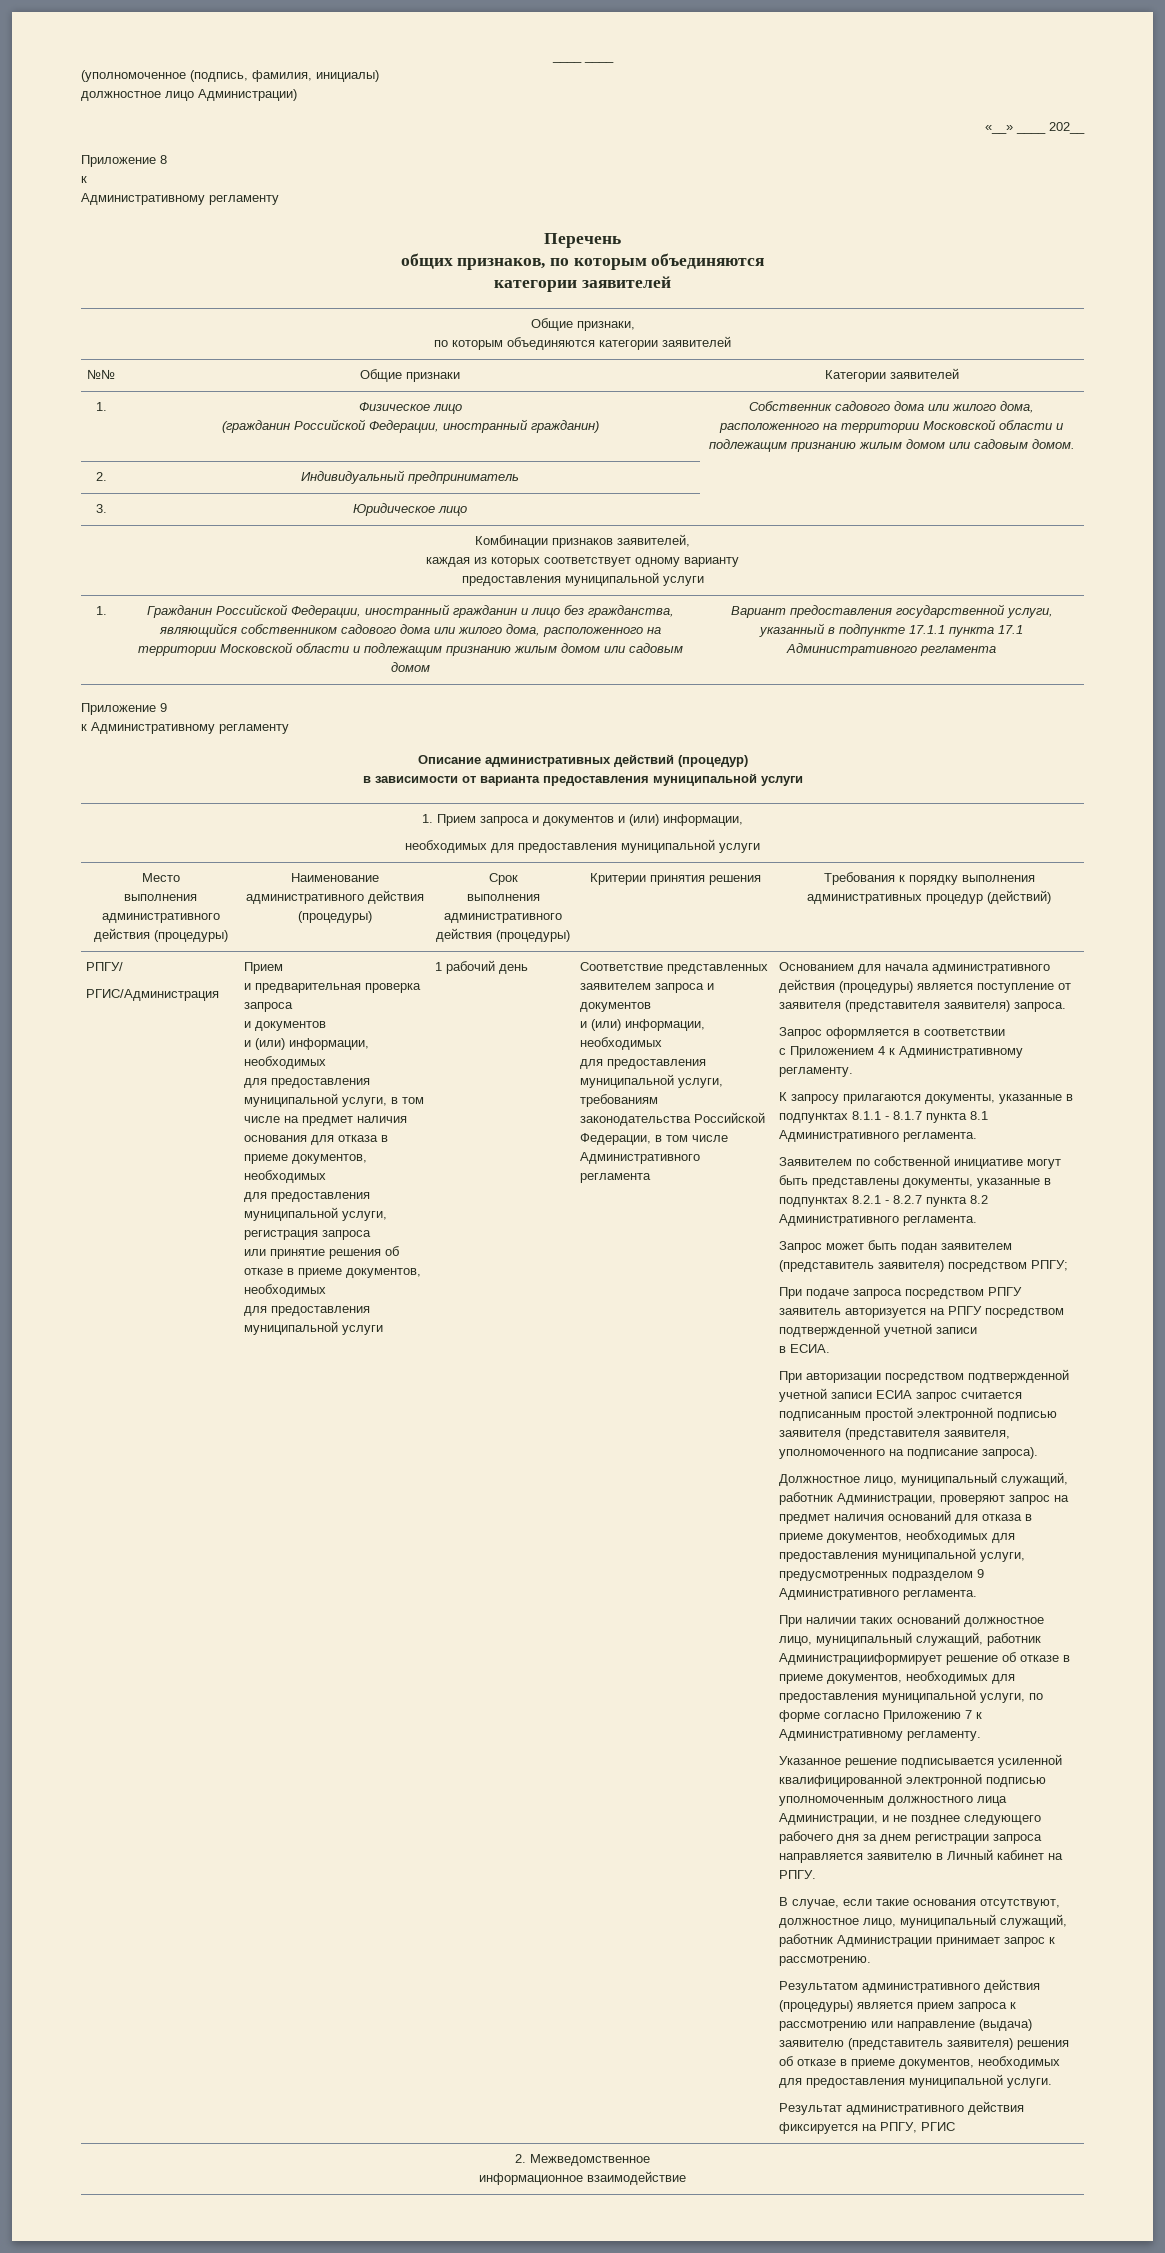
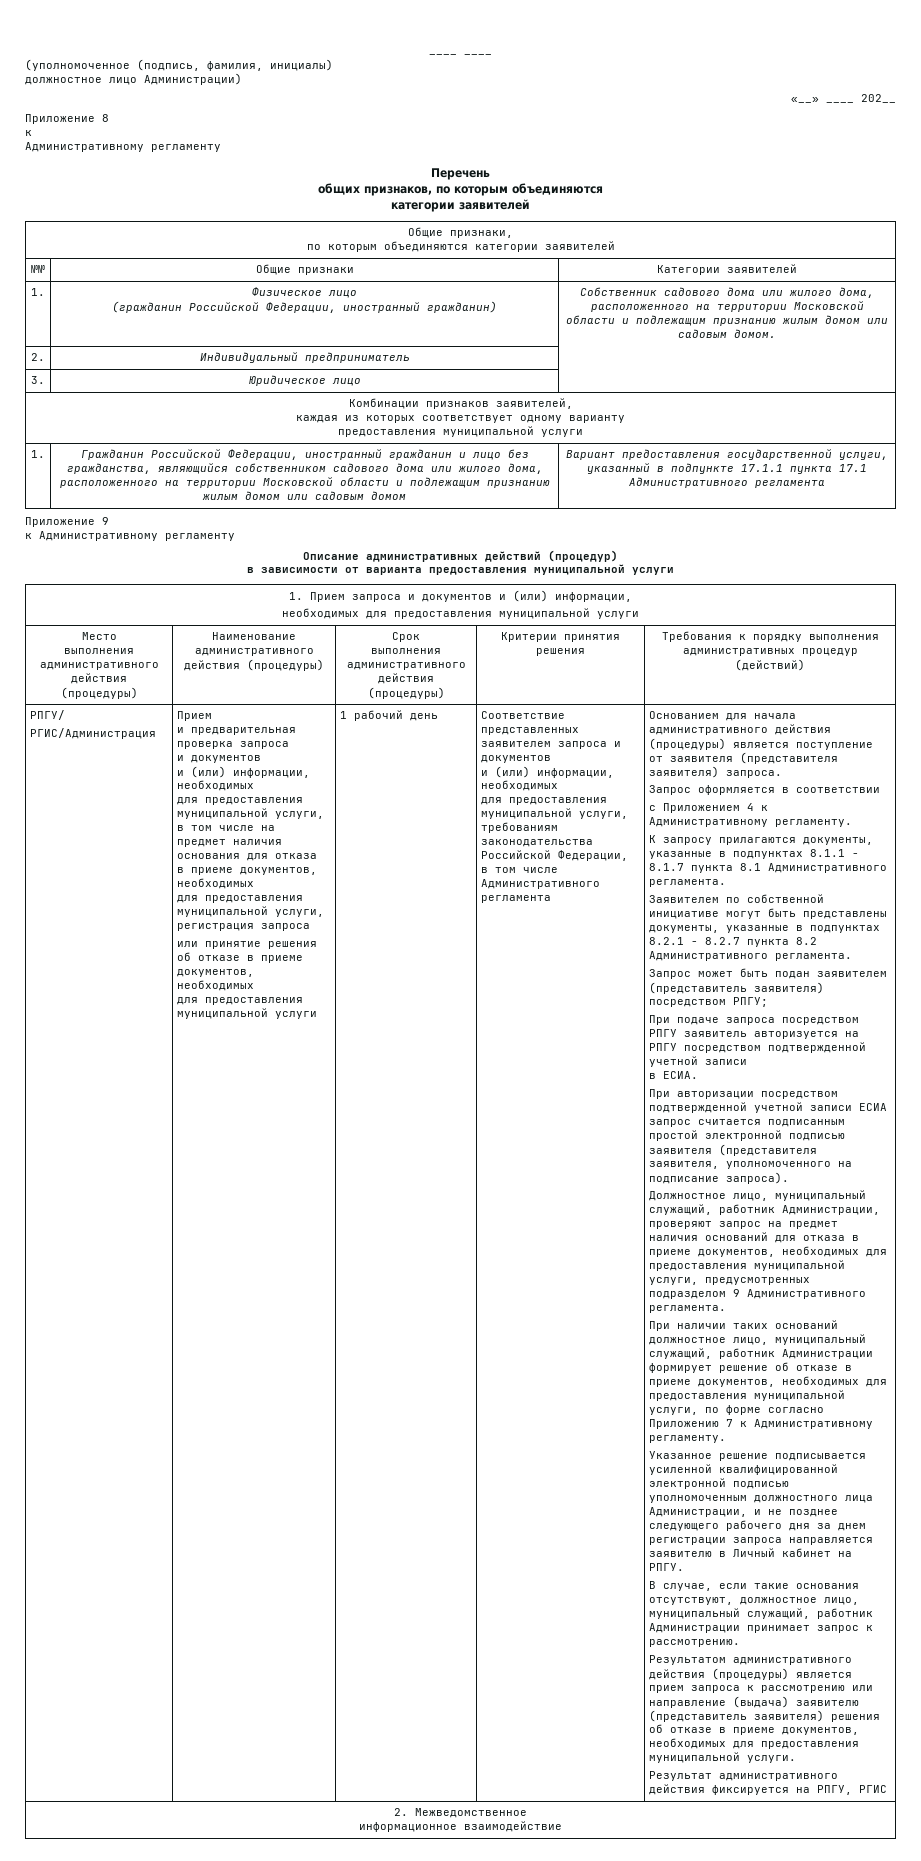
- При наличии таких оснований должностное лицо, муниципальный служащий, работник Администрацииформирует решение об отказе в приеме документов, необходимых для предоставления муниципальной услуги, по форме согласно Приложению 7 к Административному регламенту.
+ При наличии таких оснований должностное лицо, муниципальный служащий, работник Администрации формирует решение об отказе в приеме документов, необходимых для предоставления муниципальной услуги, по форме согласно Приложению 7 к Административному регламенту.

